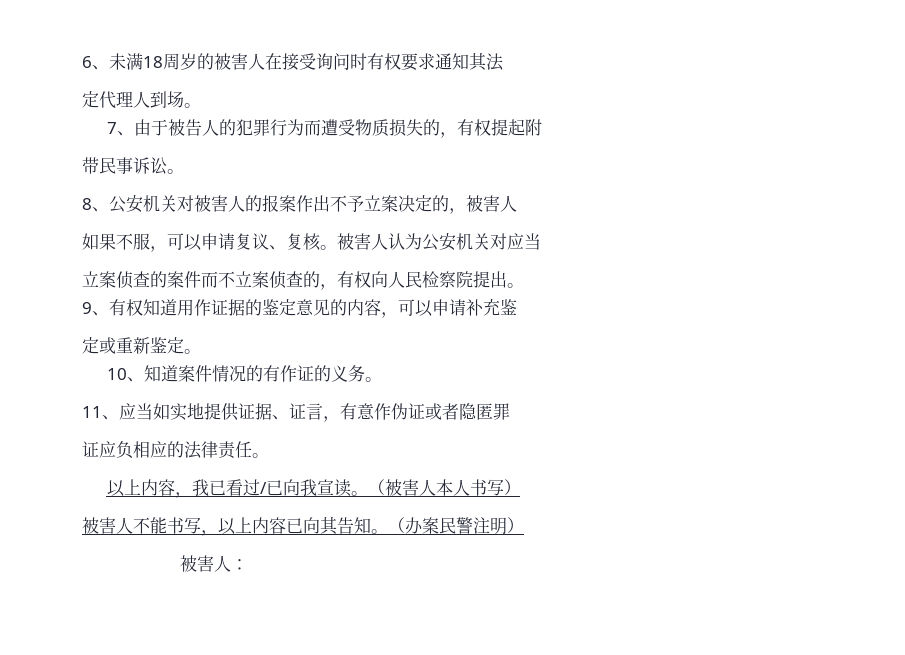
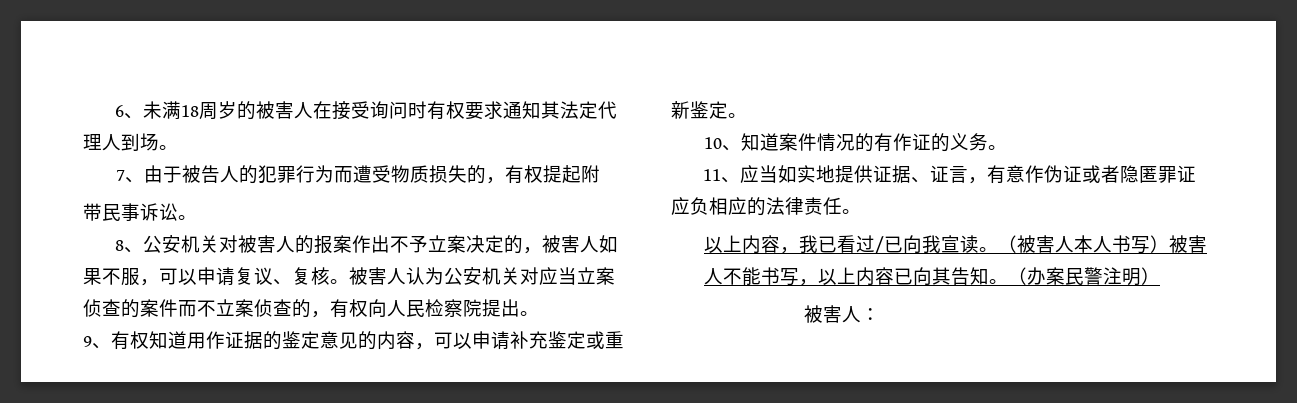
- 6、未满18周岁的被害人在接受询问时有权要求通知其法
- 定代理人到场。
+ 6、未满18周岁的被害人在接受询问时有权要求通知其法定代理人到场。
- 8、公安机关对被害人的报案作出不予立案决定的，被害人
- 如果不服，可以申请复议、复核。
+ 8、公安机关对被害人的报案作出不予立案决定的，被害人如果不服，可以申请复议、复核。
- 被害人认为公安机关对应当
- 立案侦查的案件而不立案侦查的，有权向人民检察院提出。
+ 被害人认为公安机关对应当立案侦查的案件而不立案侦查的，有权向人民检察院提出。
- 9、有权知道用作证据的鉴定意见的内容，可以申请补充鉴
- 定或重新鉴定。
+ 9、有权知道用作证据的鉴定意见的内容，可以申请补充鉴定或重新鉴定。
- 11、应当如实地提供证据、证言，有意作伪证或者隐匿罪
- 证应负相应的法律责任。
+ 11、应当如实地提供证据、证言，有意作伪证或者隐匿罪证应负相应的法律责任。
- （被害人本人书写）
- 被害人不能书写，以上内容已向其告知。
+ （被害人本人书写）被害人不能书写，以上内容已向其告知。

